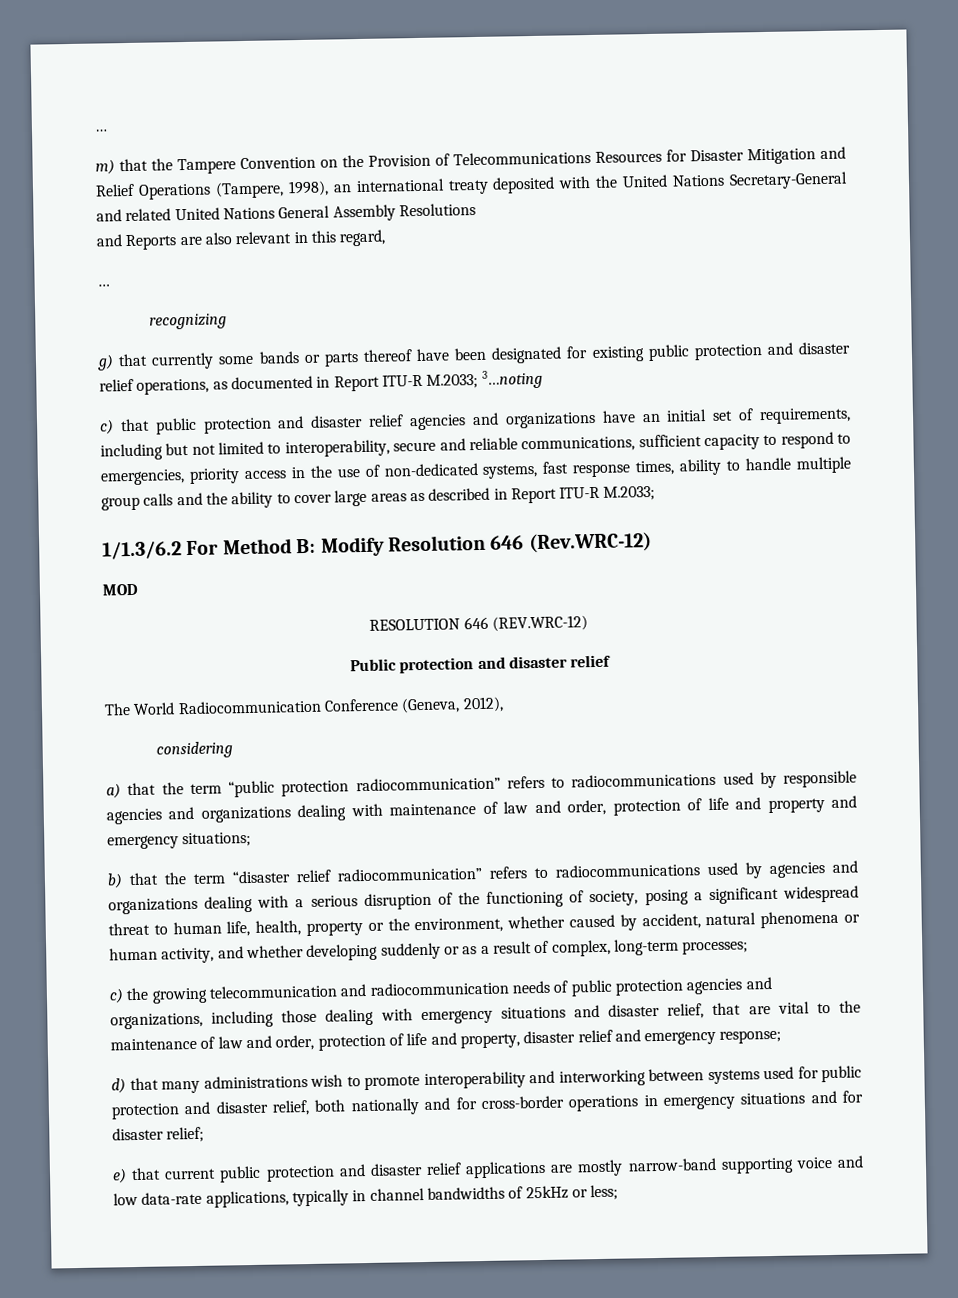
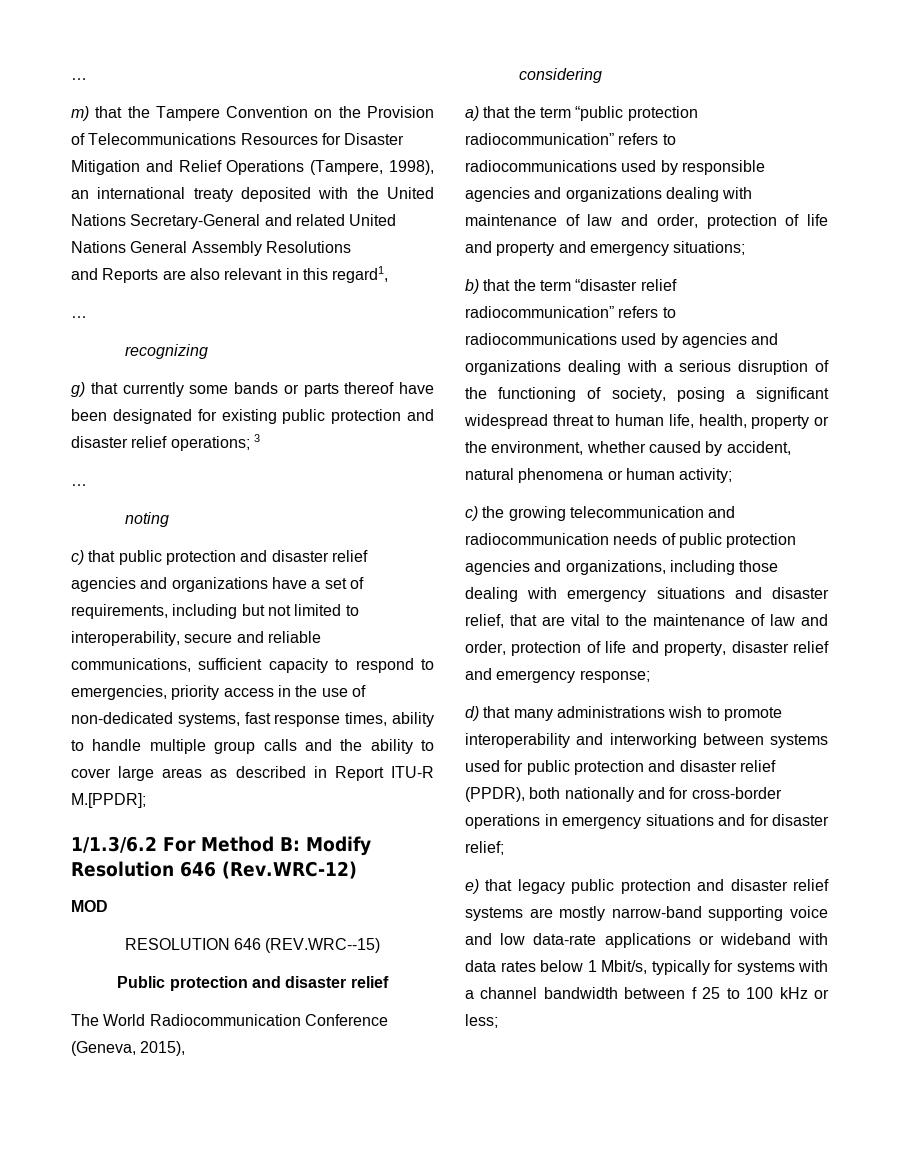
- and Reports are also relevant in this regard,
+ and Reports are also relevant in this regard1,
- g) that currently some bands or parts thereof have been designated for existing public protection and disaster relief operations, as documented in Report ITU-R M.2033; 3…noting
+ g) that currently some bands or parts thereof have been designated for existing public protection and disaster relief operations; 3
+ …
+ noting
- c) that public protection and disaster relief agencies and organizations have an initial set of requirements, including but not limited to interoperability, secure and reliable communications, sufficient capacity to respond to emergencies, priority access in the use of non-dedicated systems, fast response times, ability to handle multiple group calls and the ability to cover large areas as described in Report ITU-R M.2033;
+ c) that public protection and disaster relief agencies and organizations have a set of requirements, including but not limited to interoperability, secure and reliable communications, sufficient capacity to respond to emergencies, priority access in the use of non-dedicated systems, fast response times, ability to handle multiple group calls and the ability to cover large areas as described in Report ITU-R M.[PPDR];
- RESOLUTION 646 (REV.WRC-12)
+ RESOLUTION 646 (REV.WRC--15)
- The World Radiocommunication Conference (Geneva, 2012),
+ The World Radiocommunication Conference (Geneva, 2015),
- b) that the term “disaster relief radiocommunication” refers to radiocommunications used by agencies and organizations dealing with a serious disruption of the functioning of society, posing a significant widespread threat to human life, health, property or the environment, whether caused by accident, natural phenomena or human activity, and whether developing suddenly or as a result of complex, long-term processes;
+ b) that the term “disaster relief radiocommunication” refers to radiocommunications used by agencies and organizations dealing with a serious disruption of the functioning of society, posing a significant widespread threat to human life, health, property or the environment, whether caused by accident, natural phenomena or human activity;
- d) that many administrations wish to promote interoperability and interworking between systems used for public protection and disaster relief, both nationally and for cross-border operations in emergency situations and for disaster relief;
+ d) that many administrations wish to promote interoperability and interworking between systems used for public protection and disaster relief (PPDR), both nationally and for cross-border operations in emergency situations and for disaster relief;
- e) that current public protection and disaster relief applications are mostly narrow-band supporting voice and low data-rate applications, typically in channel bandwidths of 25kHz or less;
+ e) that legacy public protection and disaster relief systems are mostly narrow-band supporting voice and low data-rate applications or wideband with data rates below 1 Mbit/s, typically for systems with a channel bandwidth between f 25 to 100 kHz or less;

